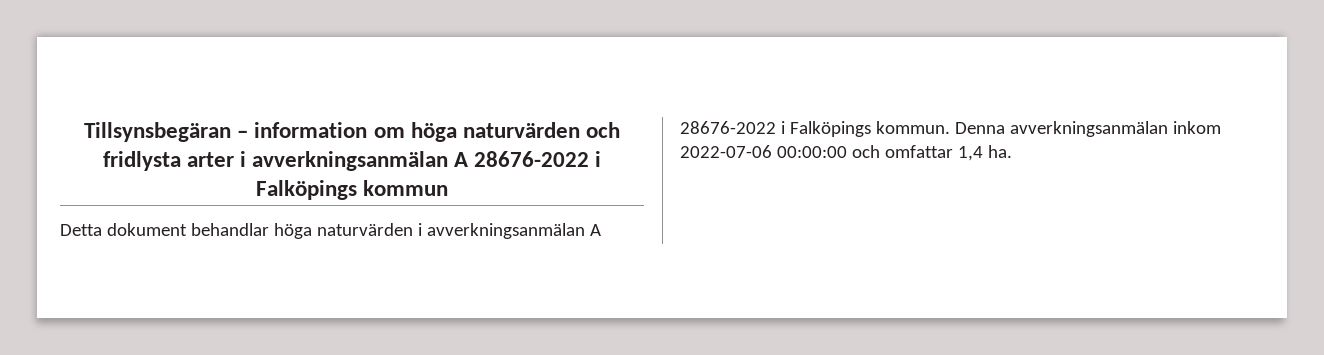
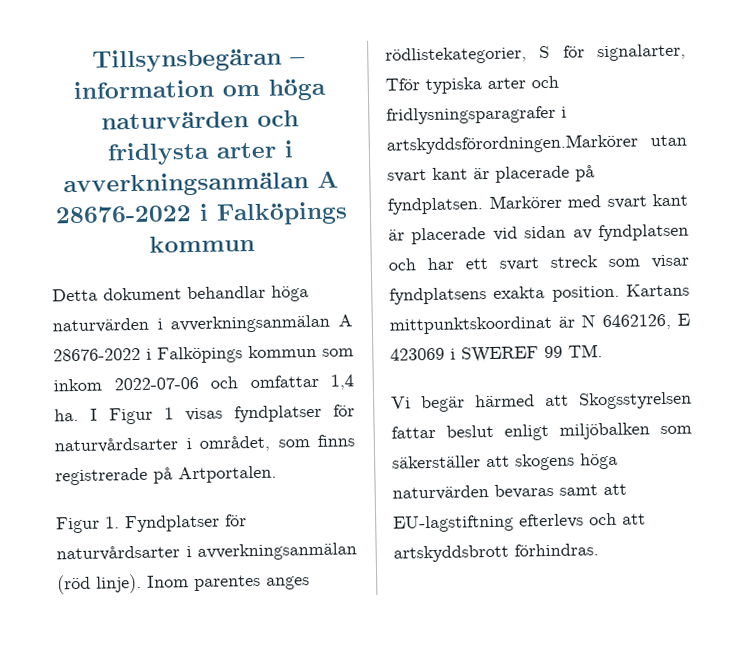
- Detta dokument behandlar höga naturvärden i avverkningsanmälan A 28676-2022 i Falköpings kommun. Denna avverkningsanmälan inkom 2022-07-06 00:00:00 och omfattar 1,4 ha.
+ Detta dokument behandlar höga naturvärden i avverkningsanmälan A 28676-2022 i Falköpings kommun som inkom 2022-07-06 och omfattar 1,4 ha.
+ I Figur 1 visas fyndplatser för naturvårdsarter i området, som finns registrerade på Artportalen.
+ Figur 1. Fyndplatser för naturvårdsarter i avverkningsanmälan (röd linje). Inom parentes anges rödlistekategorier, S för signalarter, Tför typiska arter och fridlysningsparagrafer i artskyddsförordningen.Markörer utan svart kant är placerade på fyndplatsen. Markörer med svart kant är placerade vid sidan av fyndplatsen och har ett svart streck som visar fyndplatsens exakta position. Kartans mittpunktskoordinat är N 6462126, E 423069 i SWEREF 99 TM.
+ Vi begär härmed att Skogsstyrelsen fattar beslut enligt miljöbalken som säkerställer att skogens höga naturvärden bevaras samt att EU-lagstiftning efterlevs och att artskyddsbrott förhindras.

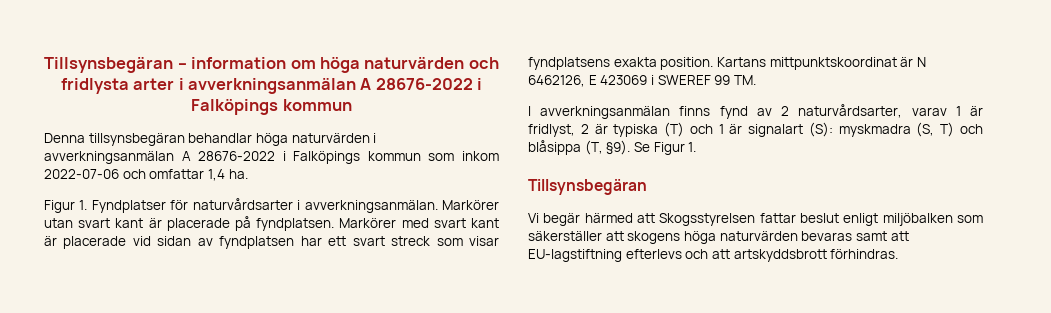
- Detta dokument behandlar höga naturvärden i avverkningsanmälan A 28676-2022 i Falköpings kommun som inkom 2022-07-06 och omfattar 1,4 ha. I Figur 1 visas fyndplatser för naturvårdsarter i området, som finns registrerade på Artportalen.
+ Denna tillsynsbegäran behandlar höga naturvärden i avverkningsanmälan A 28676-2022 i Falköpings kommun som inkom 2022-07-06 och omfattar 1,4 ha.
- Figur 1. Fyndplatser för naturvårdsarter i avverkningsanmälan (röd linje). Inom parentes anges rödlistekategorier, S för signalarter, Tför typiska arter och fridlysningsparagrafer i artskyddsförordningen.Markörer utan svart kant är placerade på fyndplatsen.
+ Figur 1. Fyndplatser för naturvårdsarter i avverkningsanmälan. Markörer utan svart kant är placerade på fyndplatsen.
- Markörer med svart kant är placerade vid sidan av fyndplatsen och har ett svart streck som visar fyndplatsens exakta position.
+ Markörer med svart kant är placerade vid sidan av fyndplatsen har ett svart streck som visar fyndplatsens exakta position.
+ I avverkningsanmälan finns fynd av 2 naturvårdsarter, varav 1 är fridlyst, 2 är typiska (T) och 1 är signalart (S): myskmadra (S, T) och blåsippa (T, §9). Se Figur 1.
+ Tillsynsbegäran

